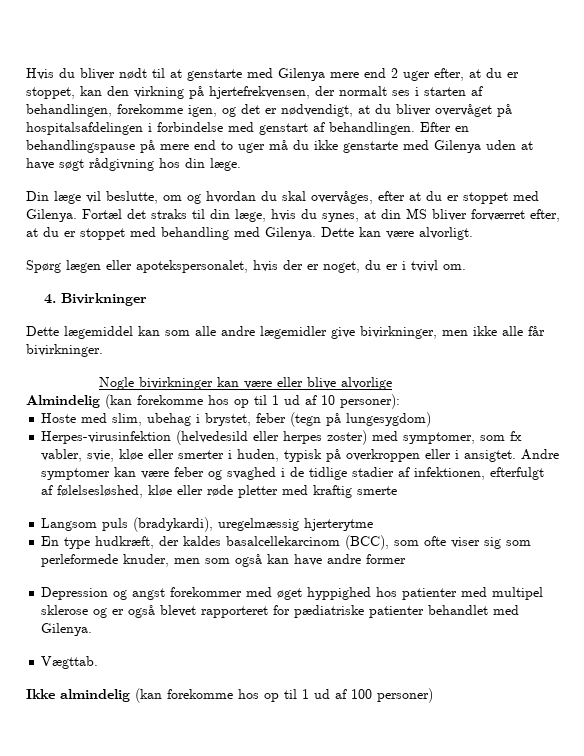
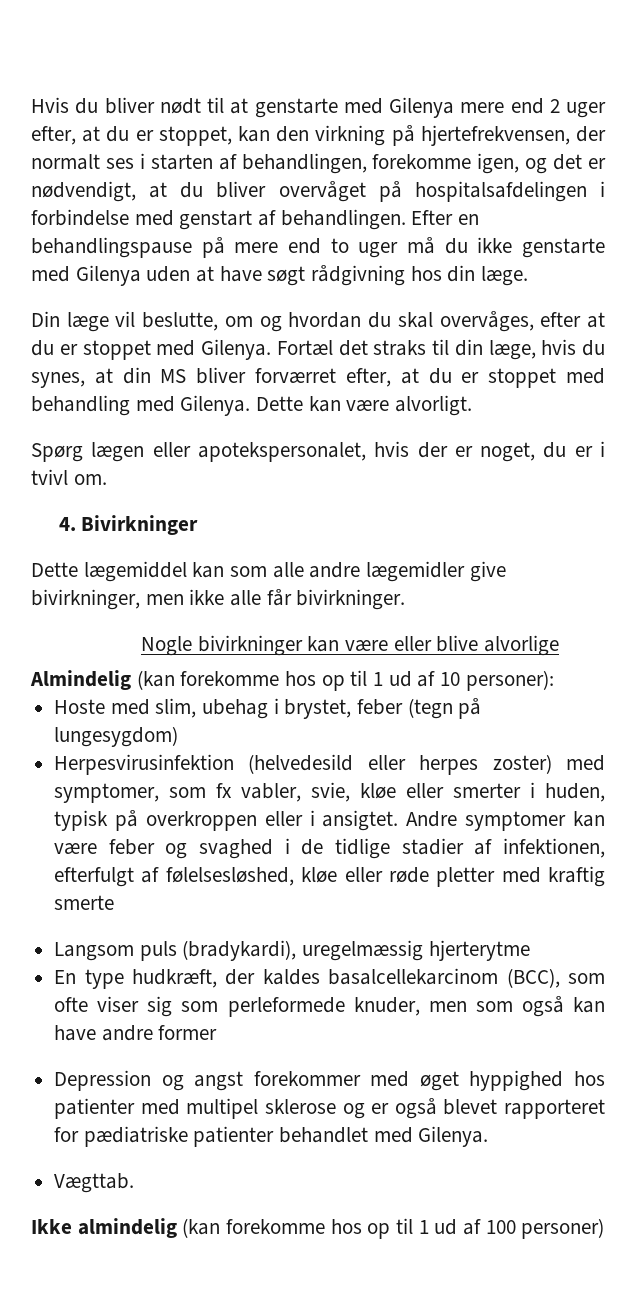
- Herpes-virusinfektion (helvedesild eller herpes zoster) med symptomer, som fx vabler, svie, kløe eller smerter i huden, typisk på overkroppen eller i ansigtet.
+ Herpesvirusinfektion (helvedesild eller herpes zoster) med symptomer, som fx vabler, svie, kløe eller smerter i huden, typisk på overkroppen eller i ansigtet.

